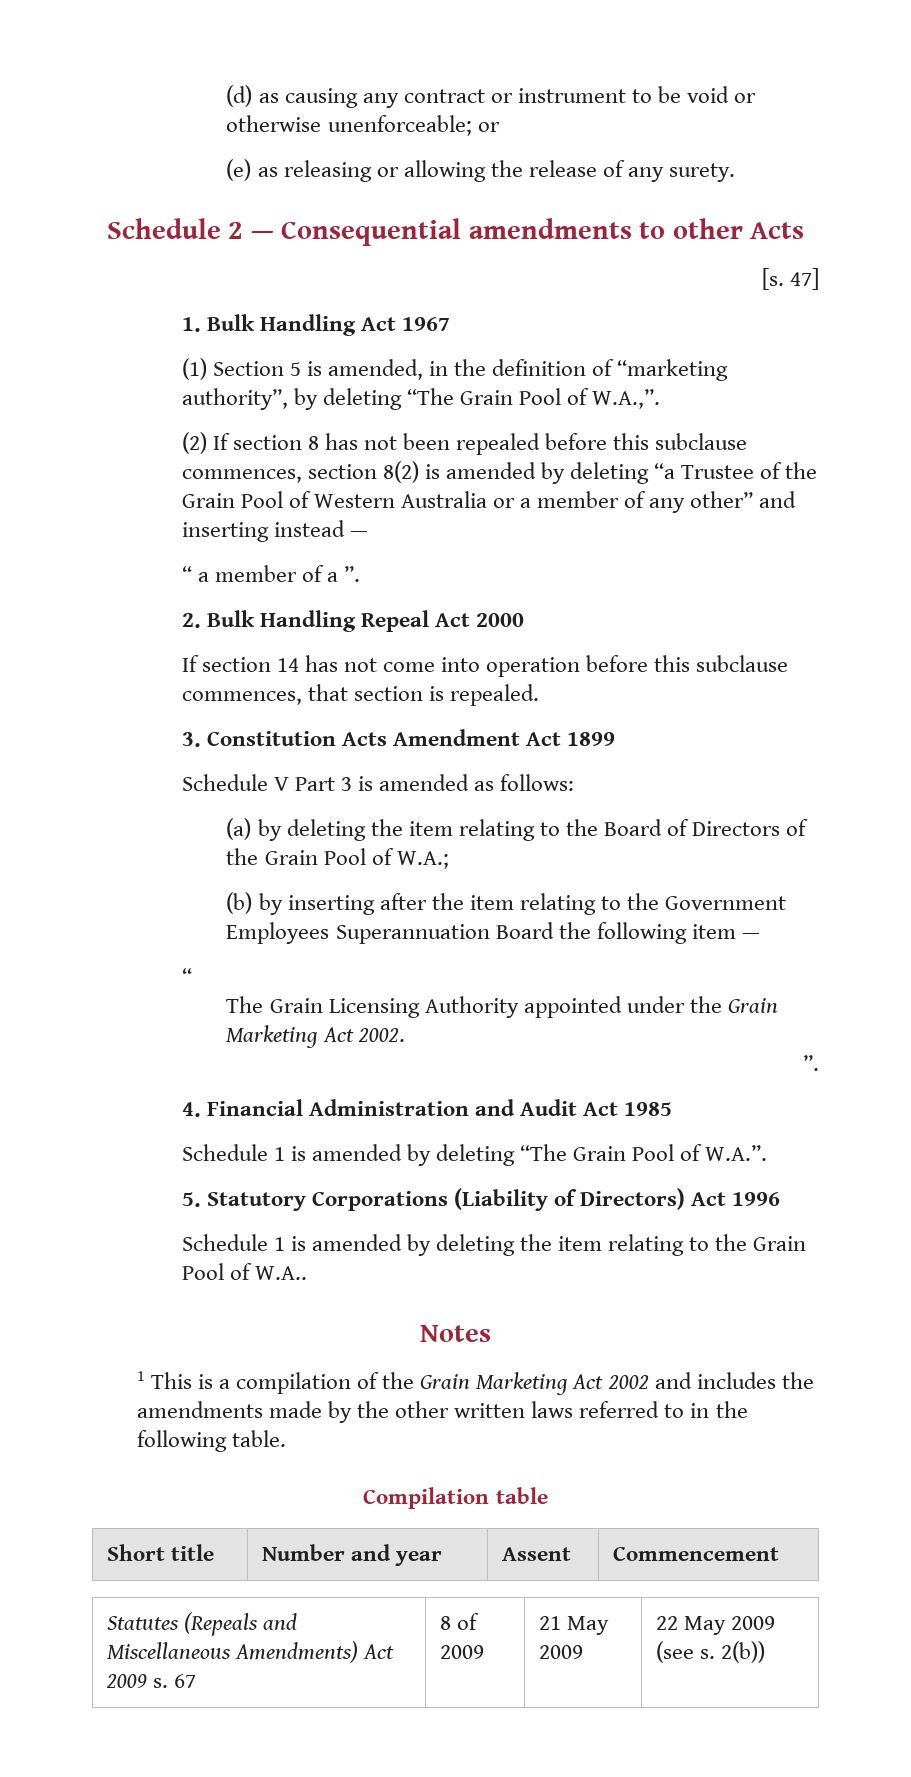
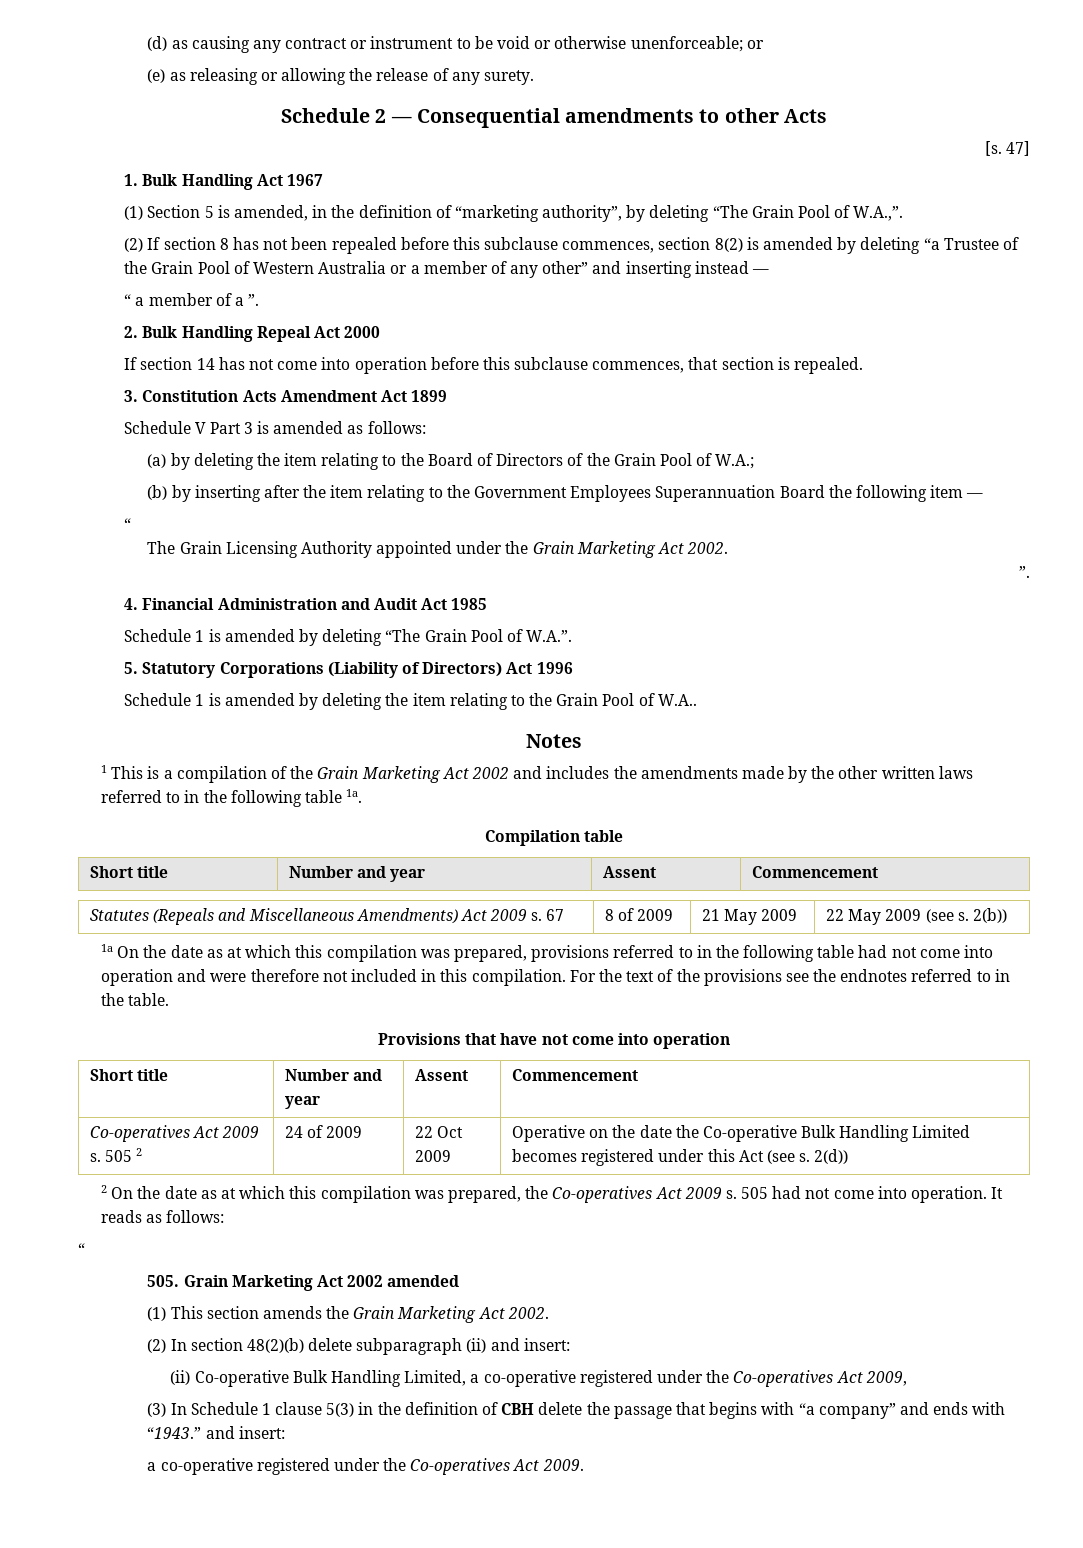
- 1 This is a compilation of the Grain Marketing Act 2002 and includes the amendments made by the other written laws referred to in the following table.
+ 1 This is a compilation of the Grain Marketing Act 2002 and includes the amendments made by the other written laws referred to in the following table 1a.
+ 1a On the date as at which this compilation was prepared, provisions referred to in the following table had not come into operation and were therefore not included in this compilation. For the text of the provisions see the endnotes referred to in the table.
+ Provisions that have not come into operation
+ Short title | Number and year | Assent | Commencement
+ Co-operatives Act 2009 s. 505 2 | 24 of 2009 | 22 Oct 2009 | Operative on the date the Co-operative Bulk Handling Limited becomes registered under this Act (see s. 2(d))
+ 2 On the date as at which this compilation was prepared, the Co-operatives Act 2009 s. 505 had not come into operation. It reads as follows:
+ “
+ 505. Grain Marketing Act 2002 amended
+ (1) This section amends the Grain Marketing Act 2002.
+ (2) In section 48(2)(b) delete subparagraph (ii) and insert:
+ (ii) Co-operative Bulk Handling Limited, a co-operative registered under the Co-operatives Act 2009,
+ (3) In Schedule 1 clause 5(3) in the definition of CBH delete the passage that begins with “a company” and ends with “1943.” and insert:
+ a co-operative registered under the Co-operatives Act 2009.

